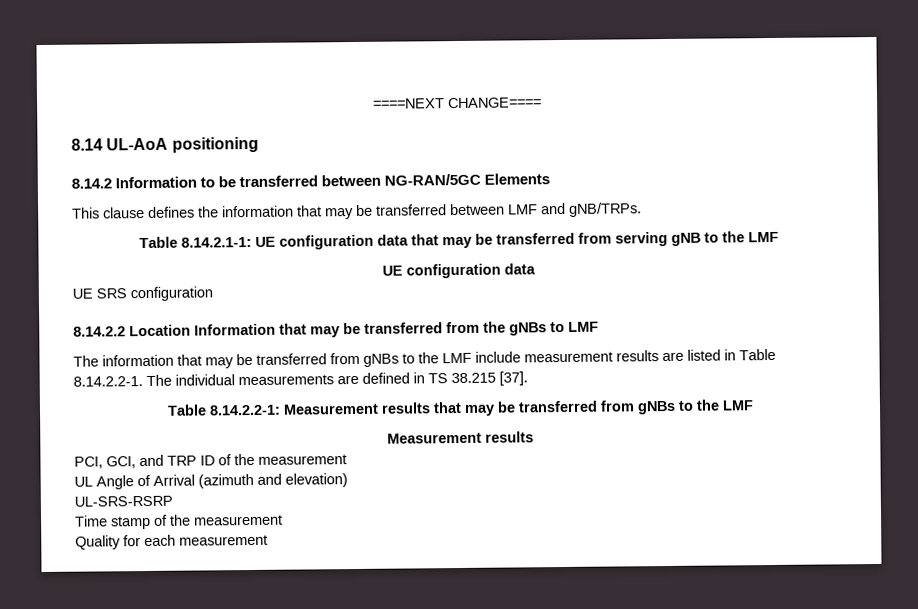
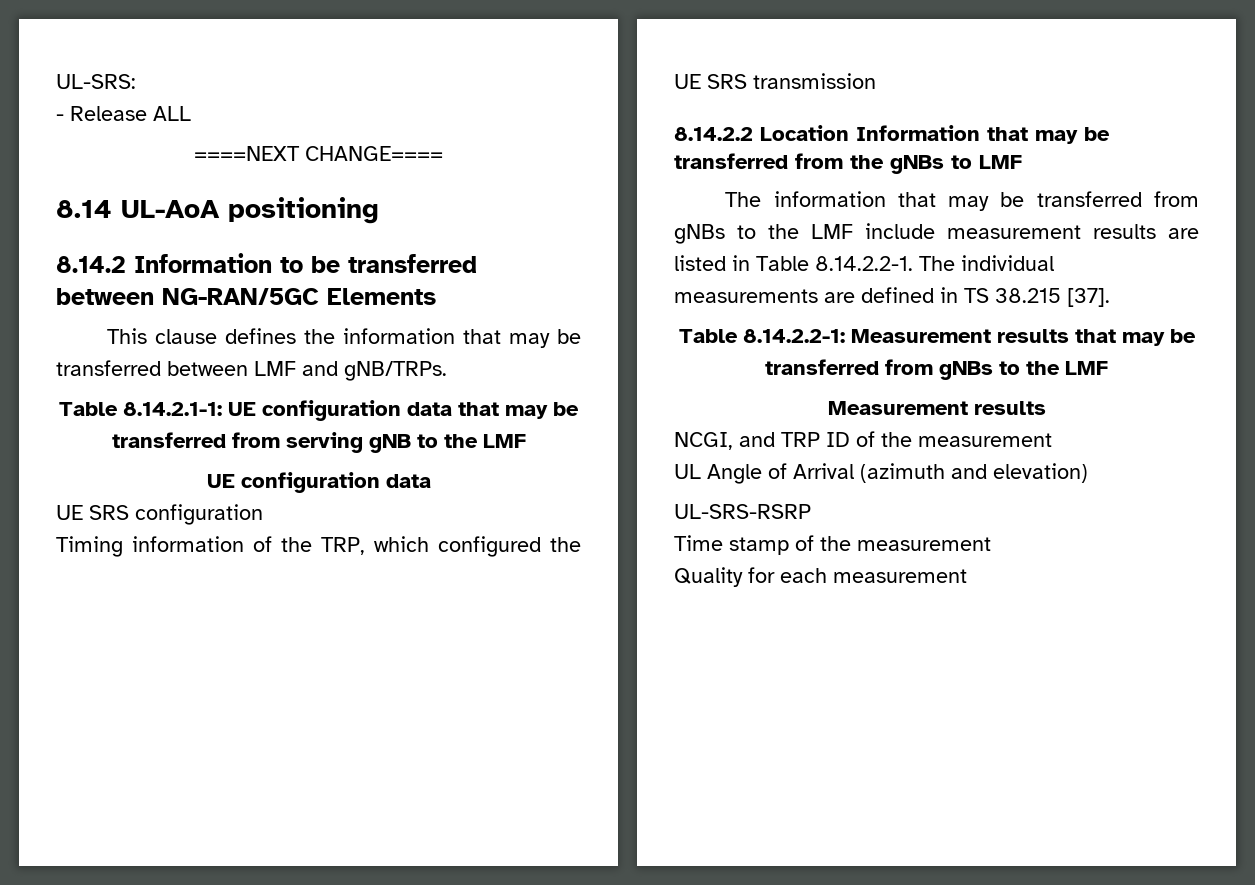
+ UL-SRS:
+ - Release ALL
+ Timing information of the TRP, which configured the UE SRS transmission
- PCI, GCI, and TRP ID of the measurement
+ NCGI, and TRP ID of the measurement

